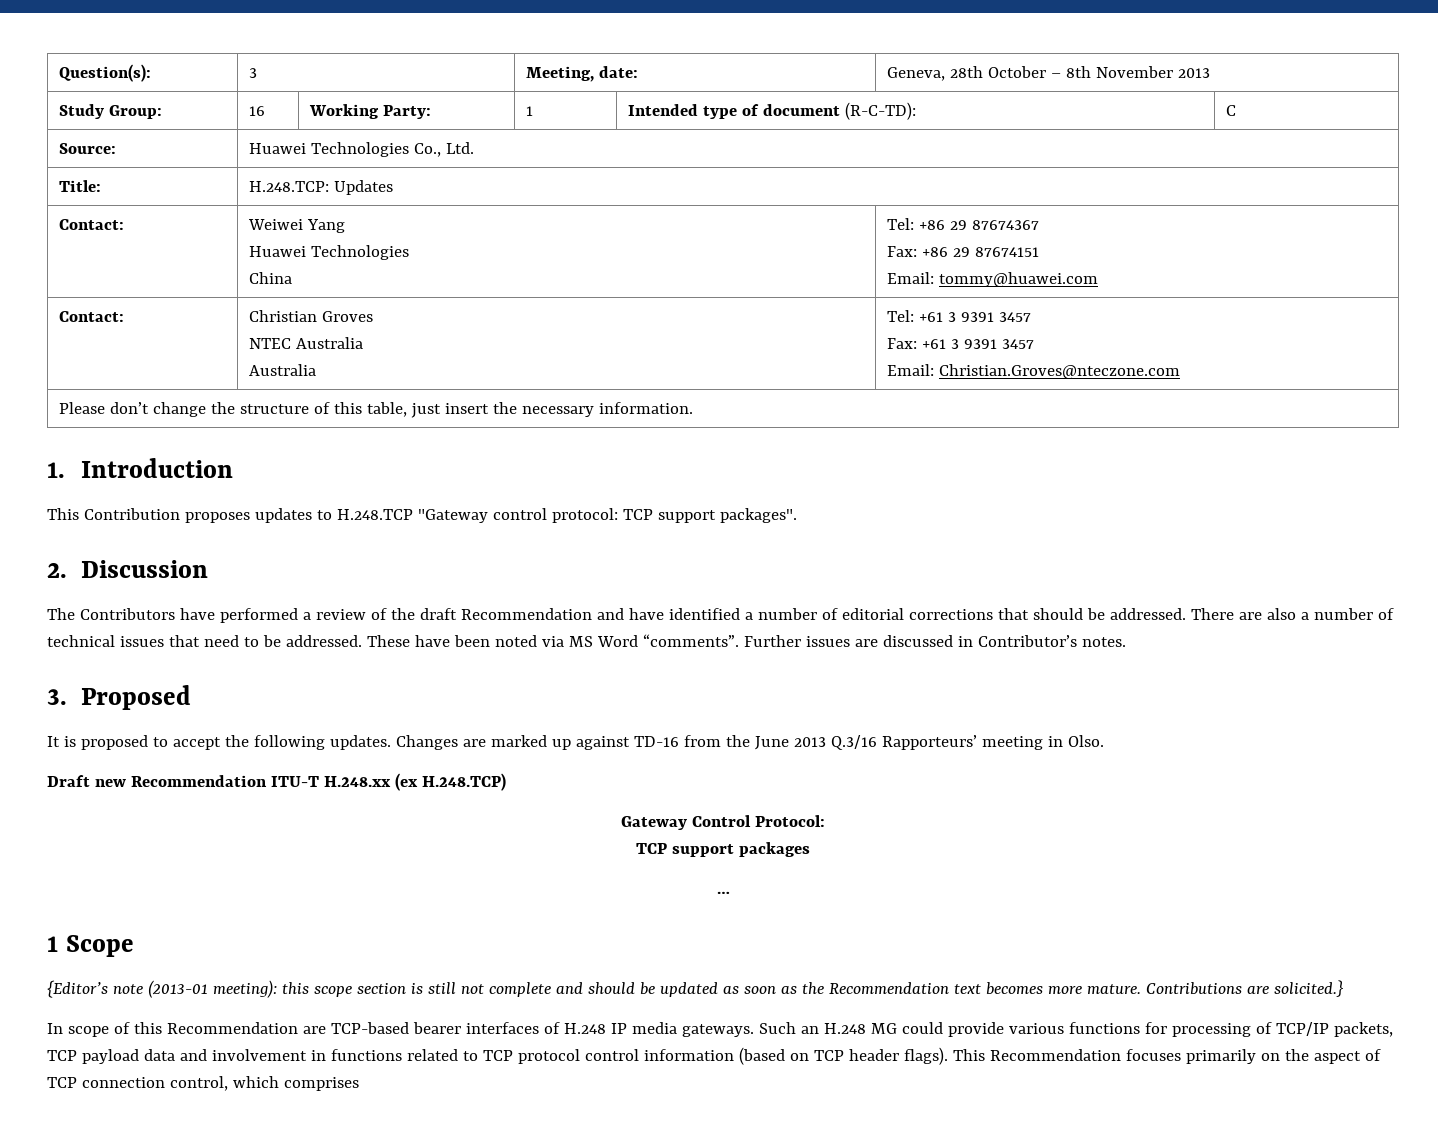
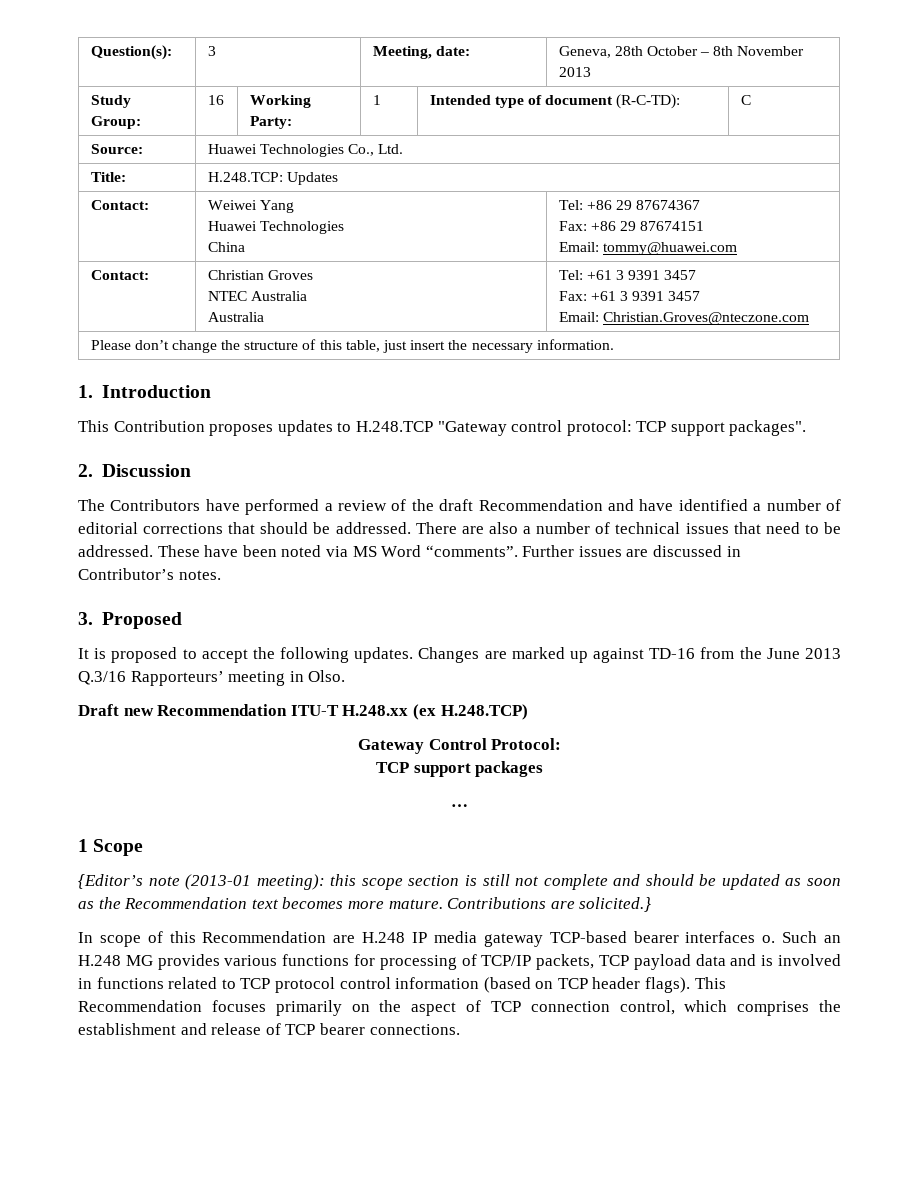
- In scope of this Recommendation are TCP-based bearer interfaces of H.248 IP media gateways.
+ In scope of this Recommendation are H.248 IP media gateway TCP-based bearer interfaces o.
- Such an H.248 MG could provide various functions for processing of TCP/IP packets, TCP payload data and involvement in functions related to TCP protocol control information (based on TCP header flags).
+ Such an H.248 MG provides various functions for processing of TCP/IP packets, TCP payload data and is involved in functions related to TCP protocol control information (based on TCP header flags).
- This Recommendation focuses primarily on the aspect of TCP connection control, which comprises
+ This Recommendation focuses primarily on the aspect of TCP connection control, which comprises the establishment and release of TCP bearer connections.

